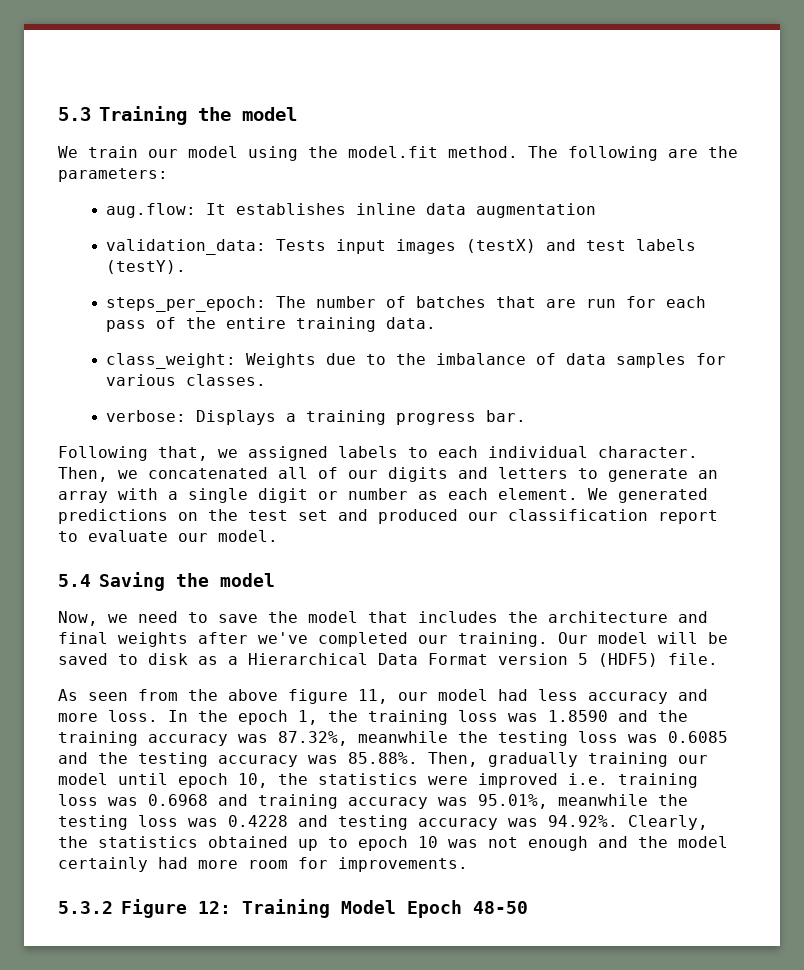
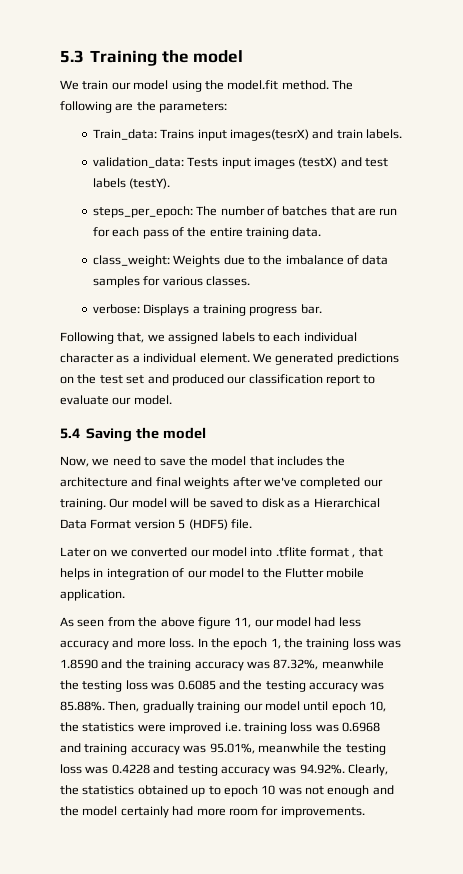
- aug.flow: It establishes inline data augmentation
+ Train_data: Trains input images(tesrX) and train labels.
- Following that, we assigned labels to each individual character. Then, we concatenated all of our digits and letters to generate an array with a single digit or number as each element.
+ Following that, we assigned labels to each individual character as a individual element.
+ Later on we converted our model into .tflite format , that helps in integration of our model to the Flutter mobile application.
- 5.3.2 Figure 12: Training Model Epoch 48-50

